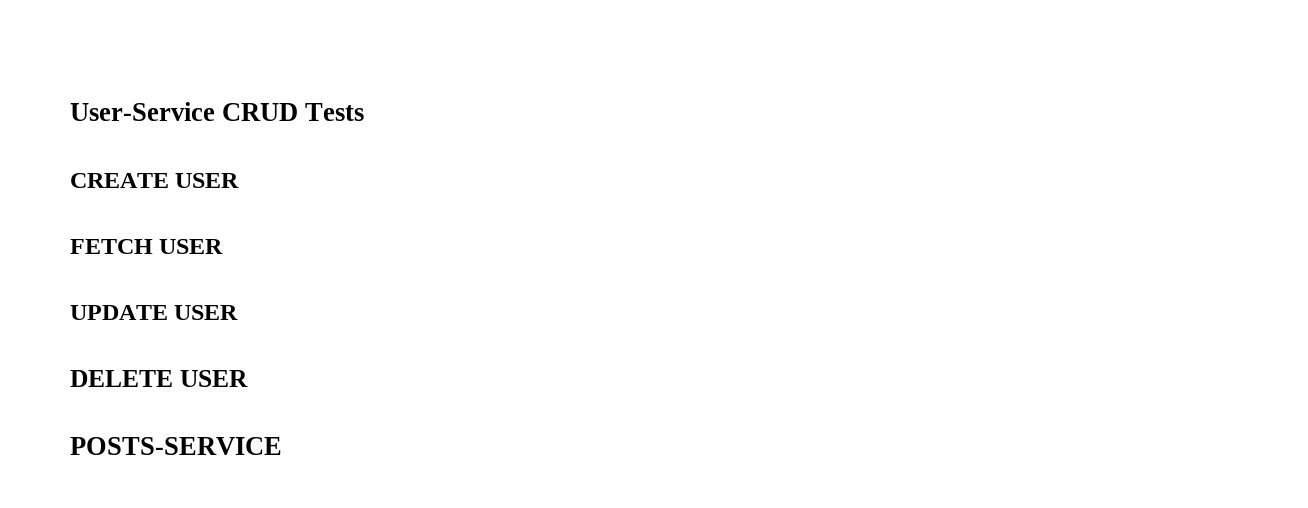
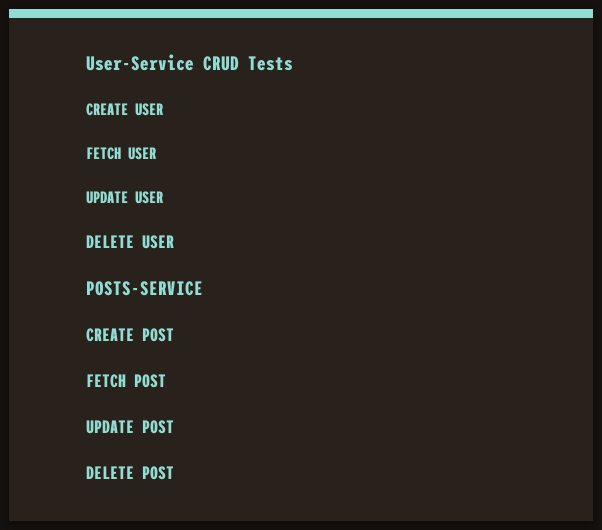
+ CREATE POST
+ FETCH POST
+ UPDATE POST
+ DELETE POST

